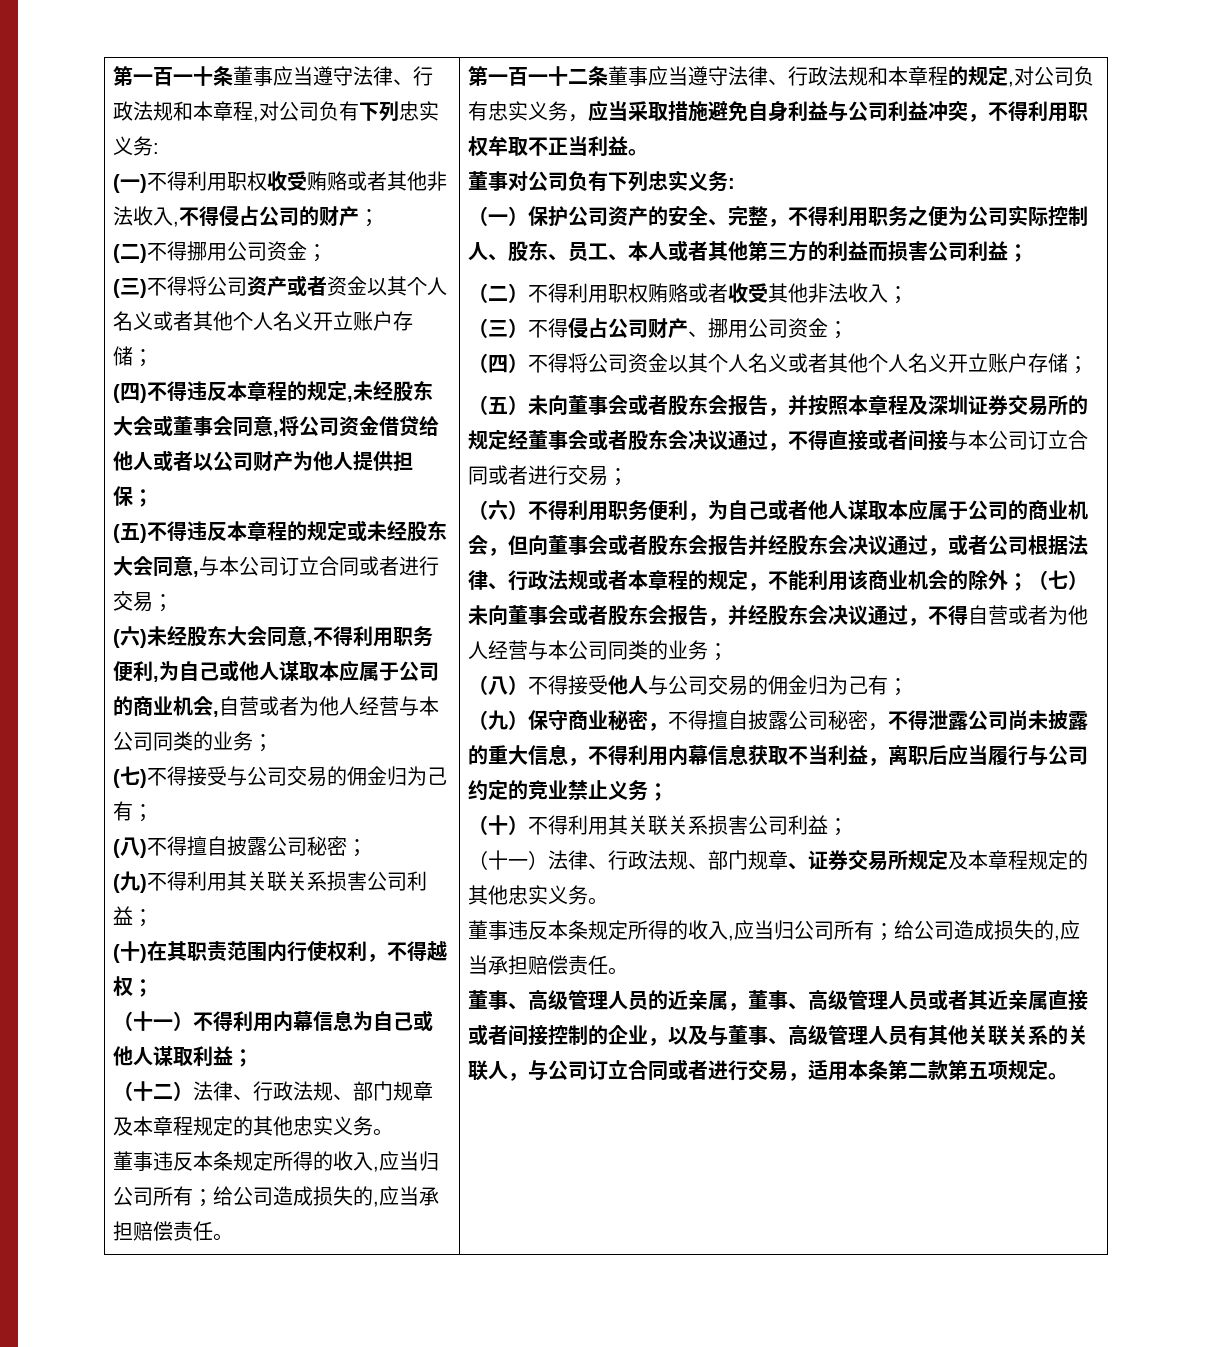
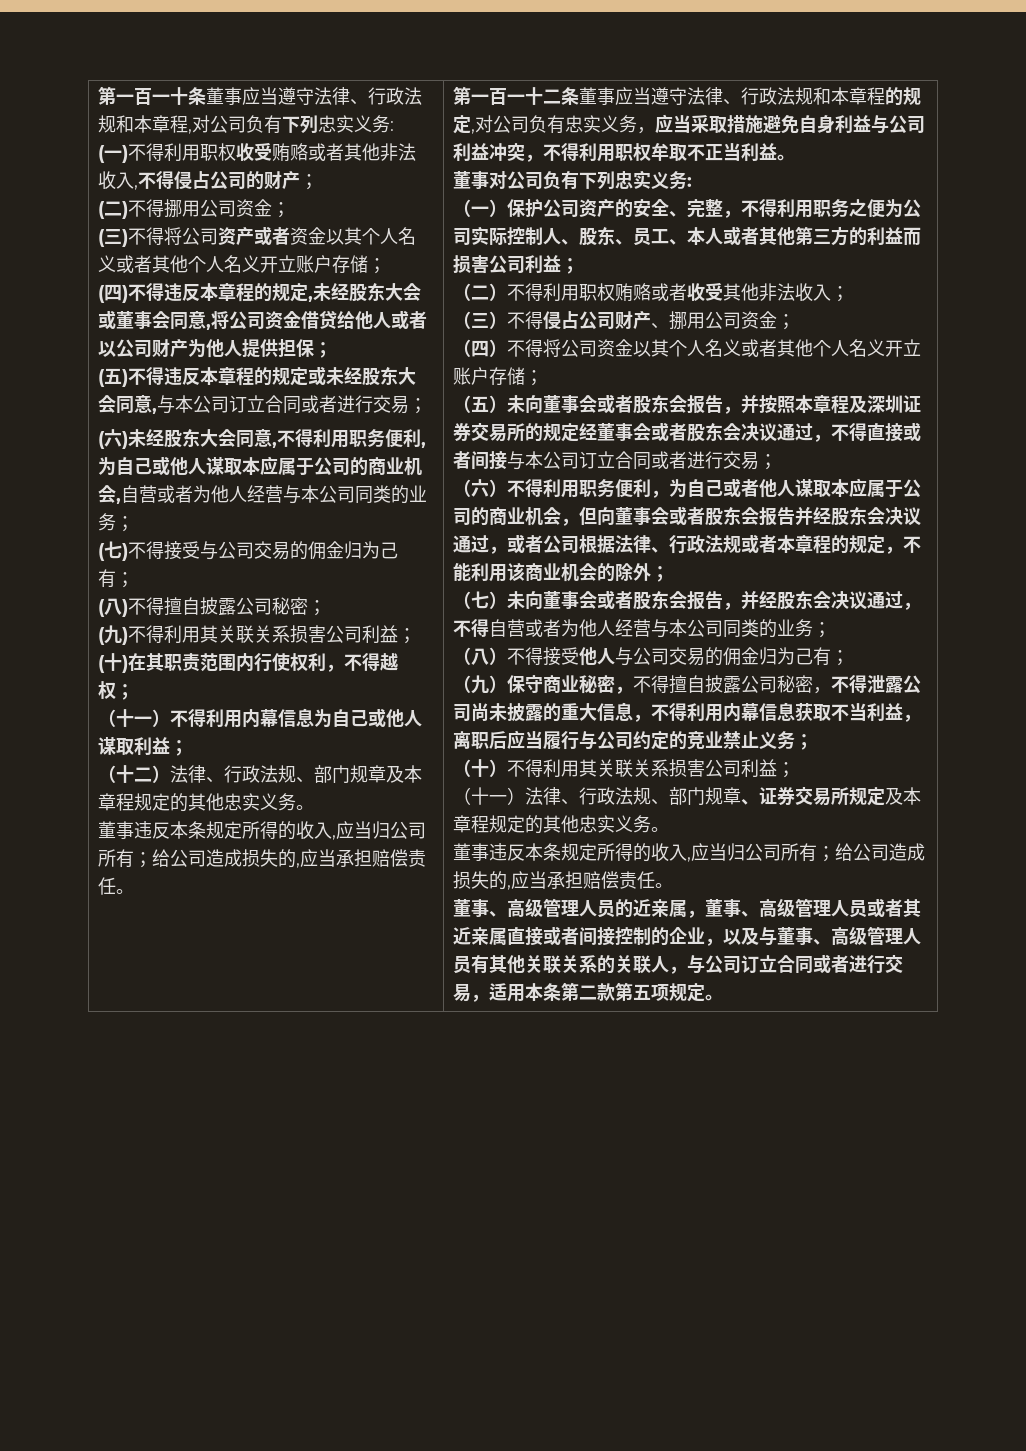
- （六）不得利用职务便利，为自己或者他人谋取本应属于公司的商业机会，但向董事会或者股东会报告并经股东会决议通过，或者公司根据法律、行政法规或者本章程的规定，不能利用该商业机会的除外；（七）未向董事会或者股东会报告，并经股东会决议通过，不得自营或者为他人经营与本公司同类的业务；
+ （六）不得利用职务便利，为自己或者他人谋取本应属于公司的商业机会，但向董事会或者股东会报告并经股东会决议通过，或者公司根据法律、行政法规或者本章程的规定，不能利用该商业机会的除外；
+ （七）未向董事会或者股东会报告，并经股东会决议通过，不得自营或者为他人经营与本公司同类的业务；

